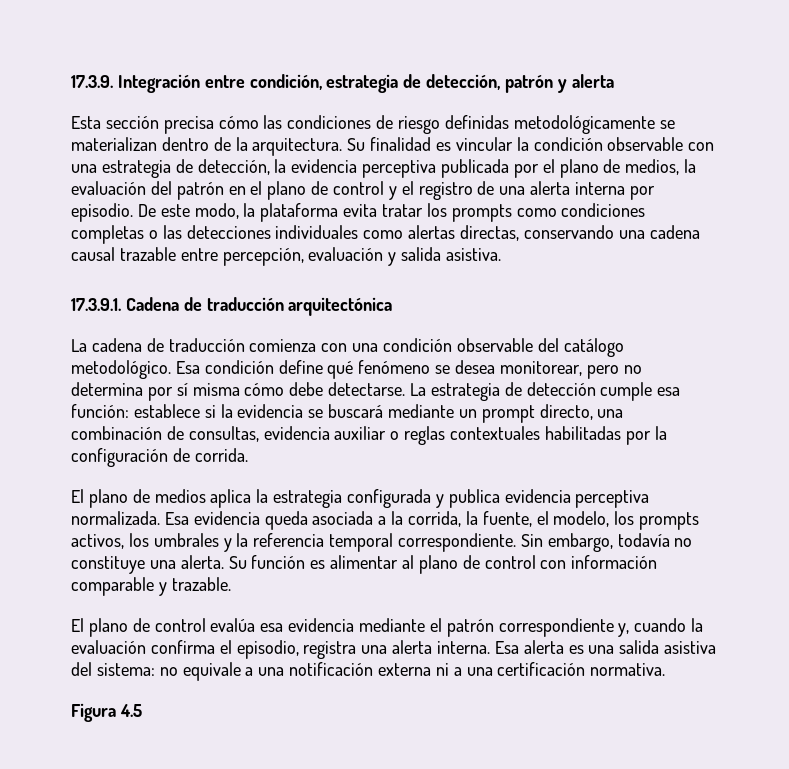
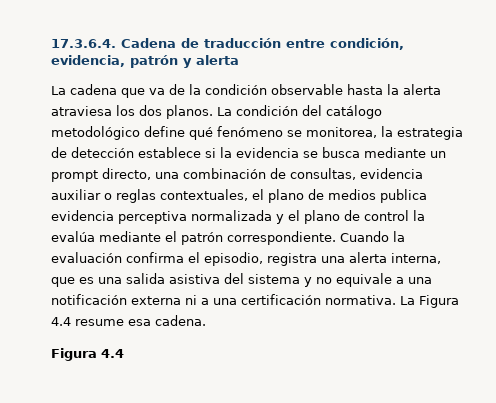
- 17.3.9. Integración entre condición, estrategia de detección, patrón y alerta
- Esta sección precisa cómo las condiciones de riesgo definidas metodológicamente se materializan dentro de la arquitectura. Su finalidad es vincular la condición observable con una estrategia de detección, la evidencia perceptiva publicada por el plano de medios, la evaluación del patrón en el plano de control y el registro de una alerta interna por episodio. De este modo, la plataforma evita tratar los prompts como condiciones completas o las detecciones individuales como alertas directas, conservando una cadena causal trazable entre percepción, evaluación y salida asistiva.
- 17.3.9.1. Cadena de traducción arquitectónica
- La cadena de traducción comienza con una condición observable del catálogo metodológico. Esa condición define qué fenómeno se desea monitorear, pero no determina por sí misma cómo debe detectarse. La estrategia de detección cumple esa función: establece si la evidencia se buscará mediante un prompt directo, una combinación de consultas, evidencia auxiliar o reglas contextuales habilitadas por la configuración de corrida.
- El plano de medios aplica la estrategia configurada y publica evidencia perceptiva normalizada. Esa evidencia queda asociada a la corrida, la fuente, el modelo, los prompts activos, los umbrales y la referencia temporal correspondiente. Sin embargo, todavía no constituye una alerta. Su función es alimentar al plano de control con información comparable y trazable.
- El plano de control evalúa esa evidencia mediante el patrón correspondiente y, cuando la evaluación confirma el episodio, registra una alerta interna. Esa alerta es una salida asistiva del sistema: no equivale a una notificación externa ni a una certificación normativa.
- Figura 4.5
+ 17.3.6.4. Cadena de traducción entre condición, evidencia, patrón y alerta
+ La cadena que va de la condición observable hasta la alerta atraviesa los dos planos. La condición del catálogo metodológico define qué fenómeno se monitorea, la estrategia de detección establece si la evidencia se busca mediante un prompt directo, una combinación de consultas, evidencia auxiliar o reglas contextuales, el plano de medios publica evidencia perceptiva normalizada y el plano de control la evalúa mediante el patrón correspondiente. Cuando la evaluación confirma el episodio, registra una alerta interna, que es una salida asistiva del sistema y no equivale a una notificación externa ni a una certificación normativa. La Figura 4.4 resume esa cadena.
+ Figura 4.4

